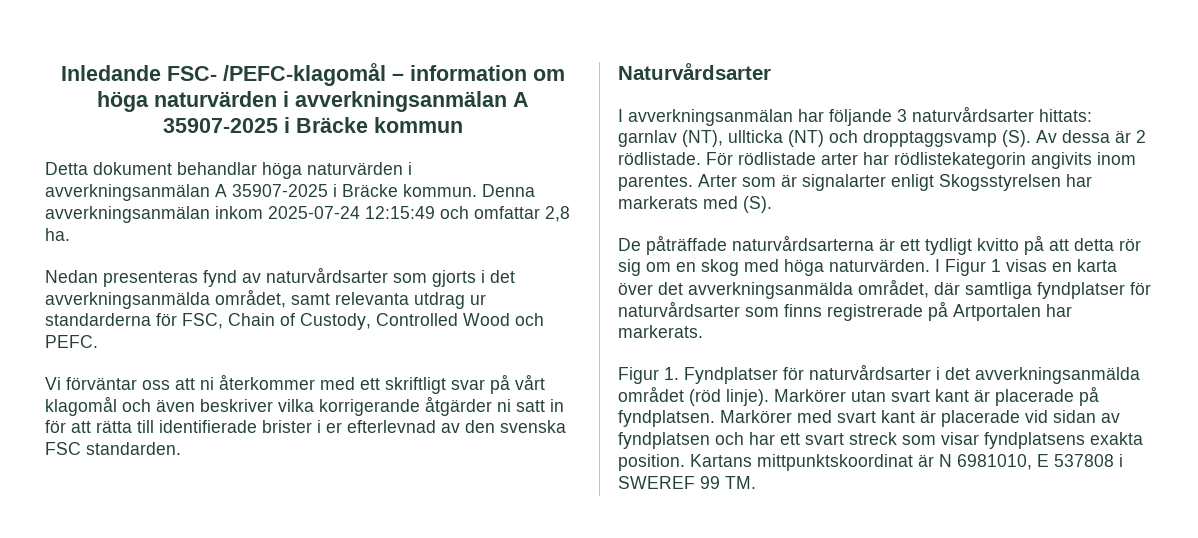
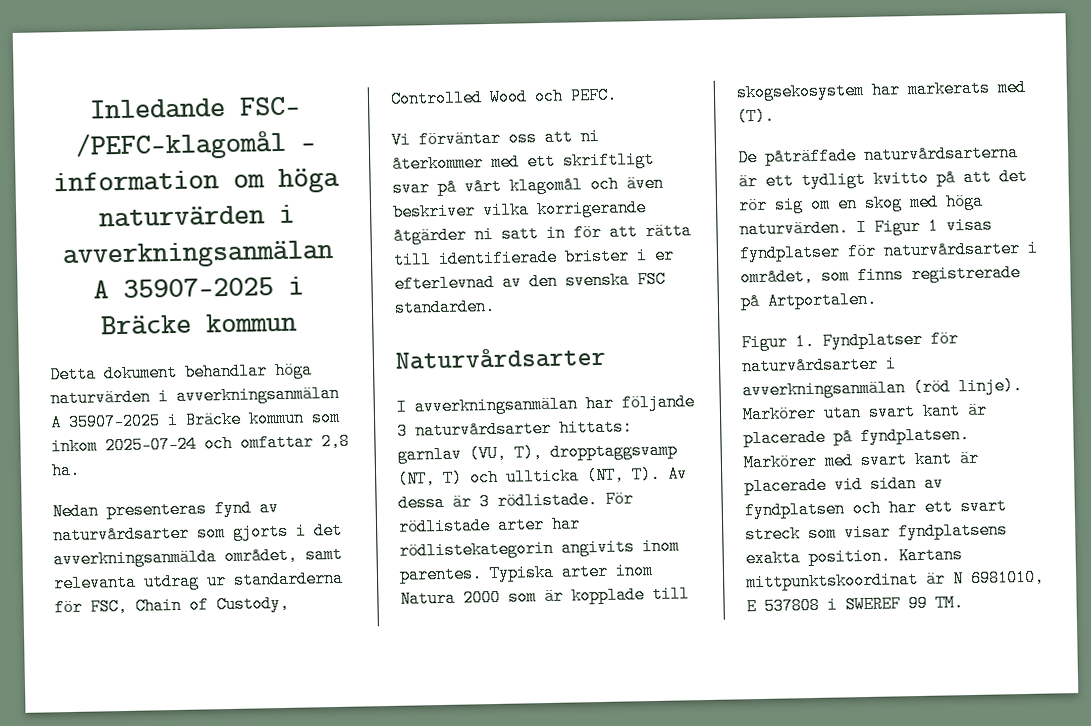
- Detta dokument behandlar höga naturvärden i avverkningsanmälan A 35907-2025 i Bräcke kommun. Denna avverkningsanmälan inkom 2025-07-24 12:15:49 och omfattar 2,8 ha.
+ Detta dokument behandlar höga naturvärden i avverkningsanmälan A 35907-2025 i Bräcke kommun som inkom 2025-07-24 och omfattar 2,8 ha.
- I avverkningsanmälan har följande 3 naturvårdsarter hittats: garnlav (NT), ullticka (NT) och dropptaggsvamp (S). Av dessa är 2 rödlistade.
+ I avverkningsanmälan har följande 3 naturvårdsarter hittats: garnlav (VU, T), dropptaggsvamp (NT, T) och ullticka (NT, T). Av dessa är 3 rödlistade.
- Arter som är signalarter enligt Skogsstyrelsen har markerats med (S).
+ Typiska arter inom Natura 2000 som är kopplade till skogsekosystem har markerats med (T).
- De påträffade naturvårdsarterna är ett tydligt kvitto på att detta rör sig om en skog med höga naturvärden.
+ De påträffade naturvårdsarterna är ett tydligt kvitto på att det rör sig om en skog med höga naturvärden.
- I Figur 1 visas en karta över det avverkningsanmälda området, där samtliga fyndplatser för naturvårdsarter som finns registrerade på Artportalen har markerats.
+ I Figur 1 visas fyndplatser för naturvårdsarter i området, som finns registrerade på Artportalen.
- Figur 1. Fyndplatser för naturvårdsarter i det avverkningsanmälda området (röd linje).
+ Figur 1. Fyndplatser för naturvårdsarter i avverkningsanmälan (röd linje).

